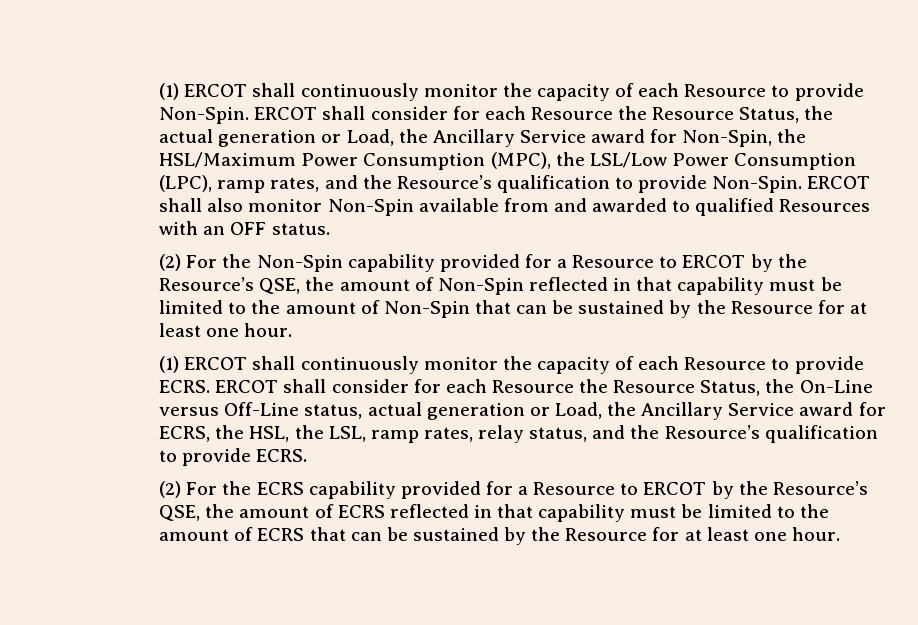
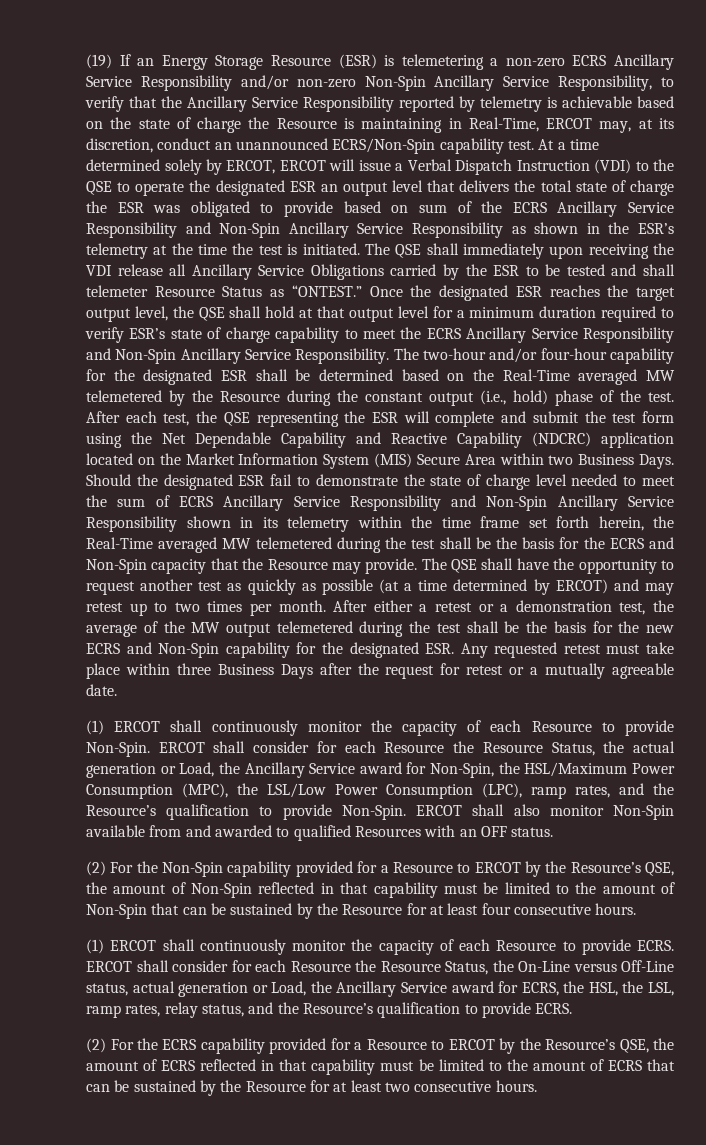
+ (19) If an Energy Storage Resource (ESR) is telemetering a non-zero ECRS Ancillary Service Responsibility and/or non-zero Non-Spin Ancillary Service Responsibility, to verify that the Ancillary Service Responsibility reported by telemetry is achievable based on the state of charge the Resource is maintaining in Real-Time, ERCOT may, at its discretion, conduct an unannounced ECRS/Non-Spin capability test. At a time determined solely by ERCOT, ERCOT will issue a Verbal Dispatch Instruction (VDI) to the QSE to operate the designated ESR an output level that delivers the total state of charge the ESR was obligated to provide based on sum of the ECRS Ancillary Service Responsibility and Non-Spin Ancillary Service Responsibility as shown in the ESR’s telemetry at the time the test is initiated. The QSE shall immediately upon receiving the VDI release all Ancillary Service Obligations carried by the ESR to be tested and shall telemeter Resource Status as “ONTEST.” Once the designated ESR reaches the target output level, the QSE shall hold at that output level for a minimum duration required to verify ESR’s state of charge capability to meet the ECRS Ancillary Service Responsibility and Non-Spin Ancillary Service Responsibility. The two-hour and/or four-hour capability for the designated ESR shall be determined based on the Real-Time averaged MW telemetered by the Resource during the constant output (i.e., hold) phase of the test. After each test, the QSE representing the ESR will complete and submit the test form using the Net Dependable Capability and Reactive Capability (NDCRC) application located on the Market Information System (MIS) Secure Area within two Business Days. Should the designated ESR fail to demonstrate the state of charge level needed to meet the sum of ECRS Ancillary Service Responsibility and Non-Spin Ancillary Service Responsibility shown in its telemetry within the time frame set forth herein, the Real-Time averaged MW telemetered during the test shall be the basis for the ECRS and Non-Spin capacity that the Resource may provide. The QSE shall have the opportunity to request another test as quickly as possible (at a time determined by ERCOT) and may retest up to two times per month. After either a retest or a demonstration test, the average of the MW output telemetered during the test shall be the basis for the new ECRS and Non-Spin capability for the designated ESR. Any requested retest must take place within three Business Days after the request for retest or a mutually agreeable date.
- (2) For the Non-Spin capability provided for a Resource to ERCOT by the Resource’s QSE, the amount of Non-Spin reflected in that capability must be limited to the amount of Non-Spin that can be sustained by the Resource for at least one hour.
+ (2) For the Non-Spin capability provided for a Resource to ERCOT by the Resource’s QSE, the amount of Non-Spin reflected in that capability must be limited to the amount of Non-Spin that can be sustained by the Resource for at least four consecutive hours.
- (2) For the ECRS capability provided for a Resource to ERCOT by the Resource’s QSE, the amount of ECRS reflected in that capability must be limited to the amount of ECRS that can be sustained by the Resource for at least one hour.
+ (2) For the ECRS capability provided for a Resource to ERCOT by the Resource’s QSE, the amount of ECRS reflected in that capability must be limited to the amount of ECRS that can be sustained by the Resource for at least two consecutive hours.

